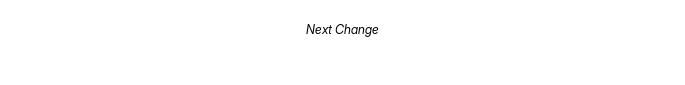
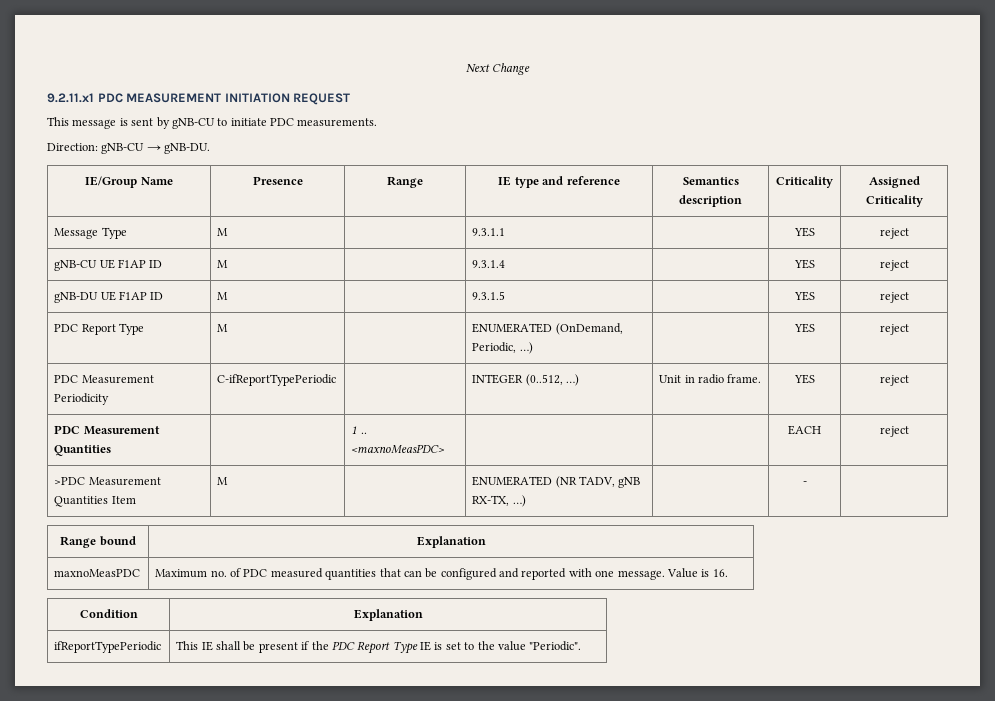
+ 9.2.11.x1 PDC MEASUREMENT INITIATION REQUEST
+ This message is sent by gNB-CU to initiate PDC measurements.
+ Direction: gNB-CU → gNB-DU.
+ IE/Group Name | Presence | Range | IE type and reference | Semantics description | Criticality | Assigned Criticality
+ Message Type | M | | 9.3.1.1 | | YES | reject
+ gNB-CU UE F1AP ID | M | | 9.3.1.4 | | YES | reject
+ gNB-DU UE F1AP ID | M | | 9.3.1.5 | | YES | reject
+ PDC Report Type | M | | ENUMERATED (OnDemand, Periodic, …) | | YES | reject
+ PDC Measurement Periodicity | C-ifReportTypePeriodic | | INTEGER (0..512, …) | Unit in radio frame. | YES | reject
+ PDC Measurement Quantities | | 1 .. <maxnoMeasPDC> | | | EACH | reject
+ >PDC Measurement Quantities Item | M | | ENUMERATED (NR TADV, gNB RX-TX, …) | | - |
+ Range bound | Explanation
+ maxnoMeasPDC | Maximum no. of PDC measured quantities that can be configured and reported with one message. Value is 16.
+ Condition | Explanation
+ ifReportTypePeriodic | This IE shall be present if the PDC Report Type IE is set to the value "Periodic".

